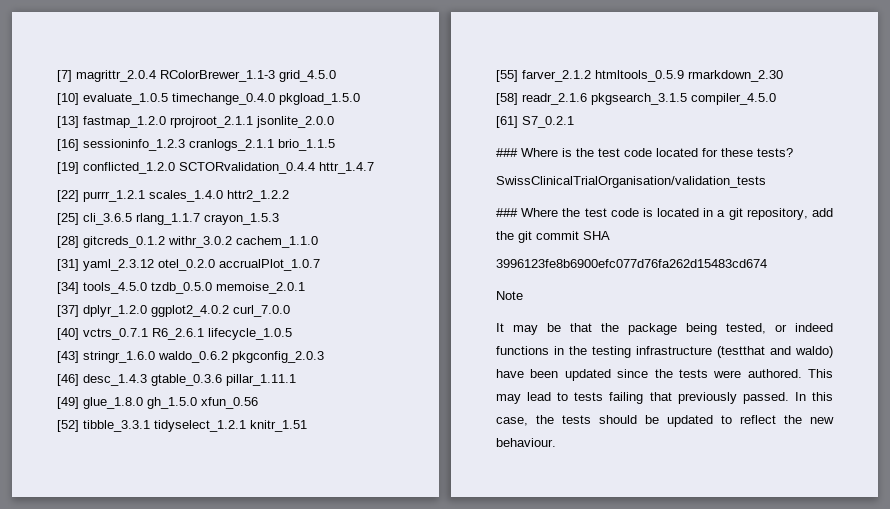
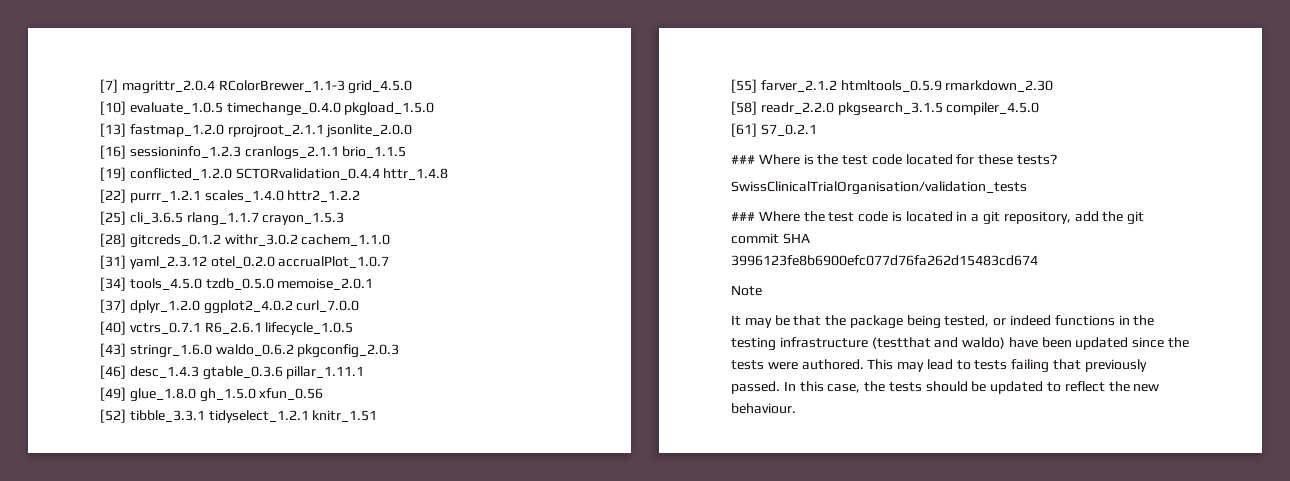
- [19] conflicted_1.2.0 SCTORvalidation_0.4.4 httr_1.4.7
+ [19] conflicted_1.2.0 SCTORvalidation_0.4.4 httr_1.4.8
- [58] readr_2.1.6 pkgsearch_3.1.5 compiler_4.5.0
+ [58] readr_2.2.0 pkgsearch_3.1.5 compiler_4.5.0

